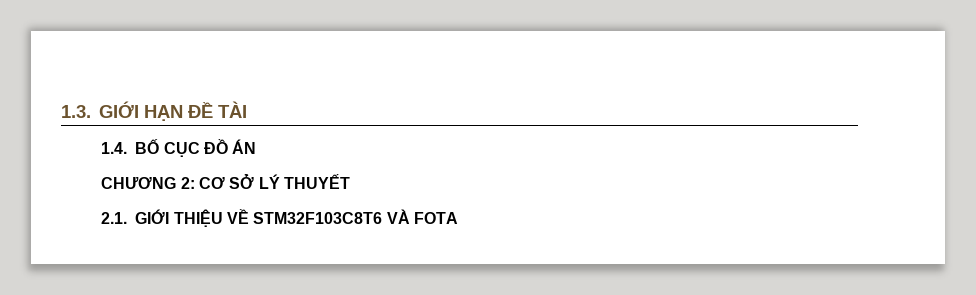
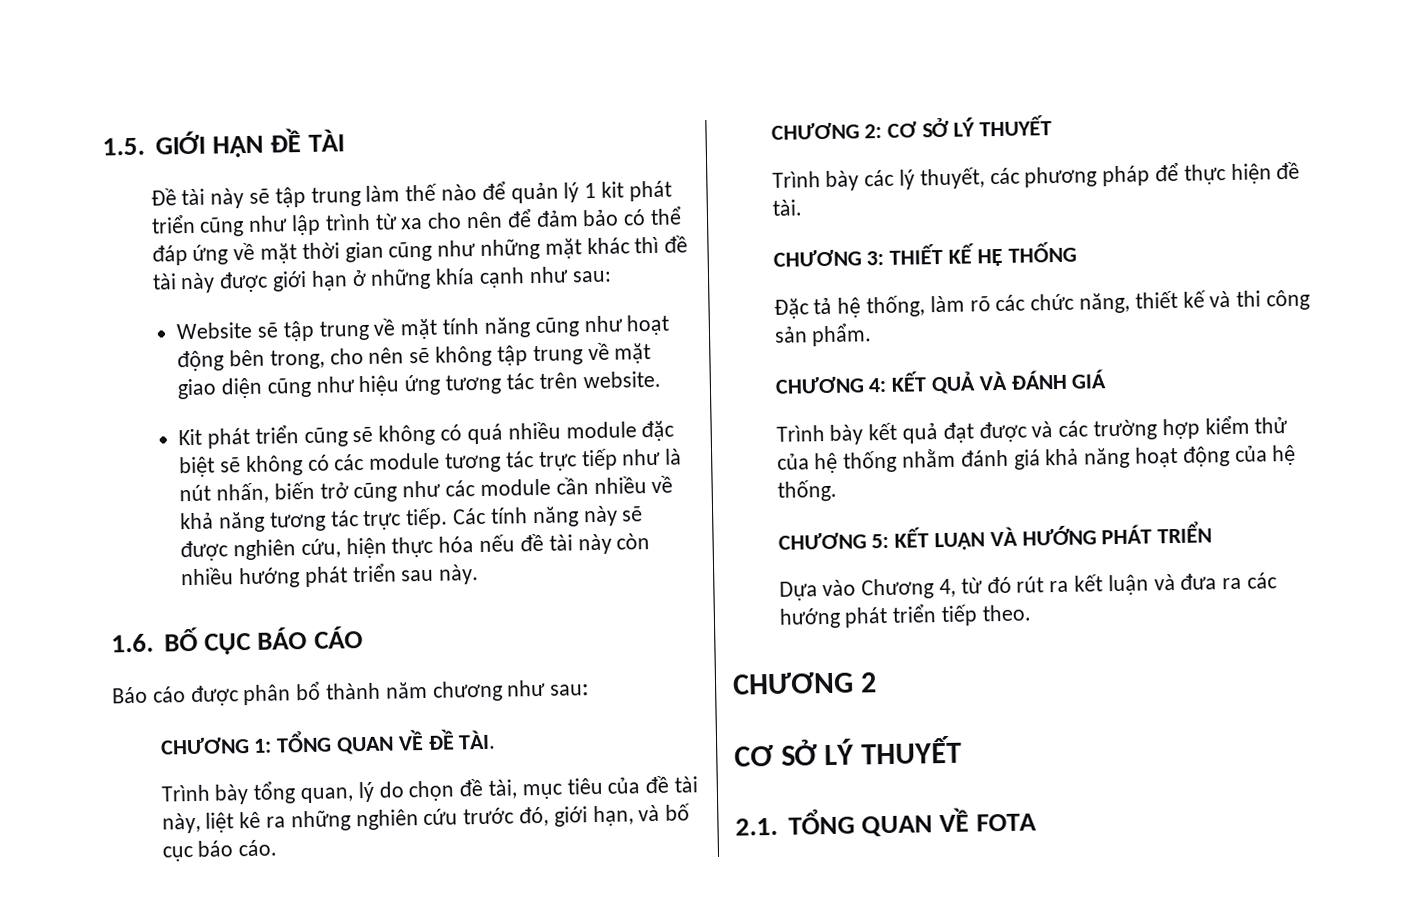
- 1.3. GIỚI HẠN ĐỀ TÀI
+ 1.5. GIỚI HẠN ĐỀ TÀI
- 1.4. BỐ CỤC ĐỒ ÁN
+ Đề tài này sẽ tập trung làm thế nào để quản lý 1 kit phát triển cũng như lập trình từ xa cho nên để đảm bảo có thể đáp ứng về mặt thời gian cũng như những mặt khác thì đề tài này được giới hạn ở những khía cạnh như sau:
+ Website sẽ tập trung về mặt tính năng cũng như hoạt động bên trong, cho nên sẽ không tập trung về mặt giao diện cũng như hiệu ứng tương tác trên website.
+ Kit phát triển cũng sẽ không có quá nhiều module đặc biệt sẽ không có các module tương tác trực tiếp như là nút nhấn, biến trở cũng như các module cần nhiều về khả năng tương tác trực tiếp. Các tính năng này sẽ được nghiên cứu, hiện thực hóa nếu đề tài này còn nhiều hướng phát triển sau này.
+ 1.6. BỐ CỤC BÁO CÁO
+ Báo cáo được phân bổ thành năm chương như sau:
+ CHƯƠNG 1: TỔNG QUAN VỀ ĐỀ TÀI.
+ Trình bày tổng quan, lý do chọn đề tài, mục tiêu của đề tài này, liệt kê ra những nghiên cứu trước đó, giới hạn, và bố cục báo cáo.
- 2.1. GIỚI THIỆU VỀ STM32F103C8T6 VÀ FOTA
+ Trình bày các lý thuyết, các phương pháp để thực hiện đề tài.
+ CHƯƠNG 3: THIẾT KẾ HỆ THỐNG
+ Đặc tả hệ thống, làm rõ các chức năng, thiết kế và thi công sản phẩm.
+ CHƯƠNG 4: KẾT QUẢ VÀ ĐÁNH GIÁ
+ Trình bày kết quả đạt được và các trường hợp kiểm thử của hệ thống nhằm đánh giá khả năng hoạt động của hệ thống.
+ CHƯƠNG 5: KẾT LUẬN VÀ HƯỚNG PHÁT TRIỂN
+ Dựa vào Chương 4, từ đó rút ra kết luận và đưa ra các hướng phát triển tiếp theo.
+ CHƯƠNG 2
+ CƠ SỞ LÝ THUYẾT
+ 2.1. TỔNG QUAN VỀ FOTA

